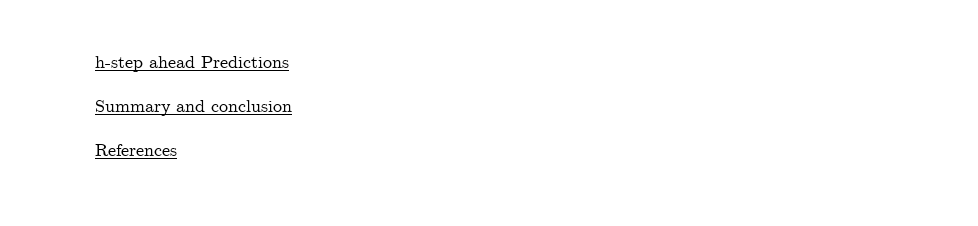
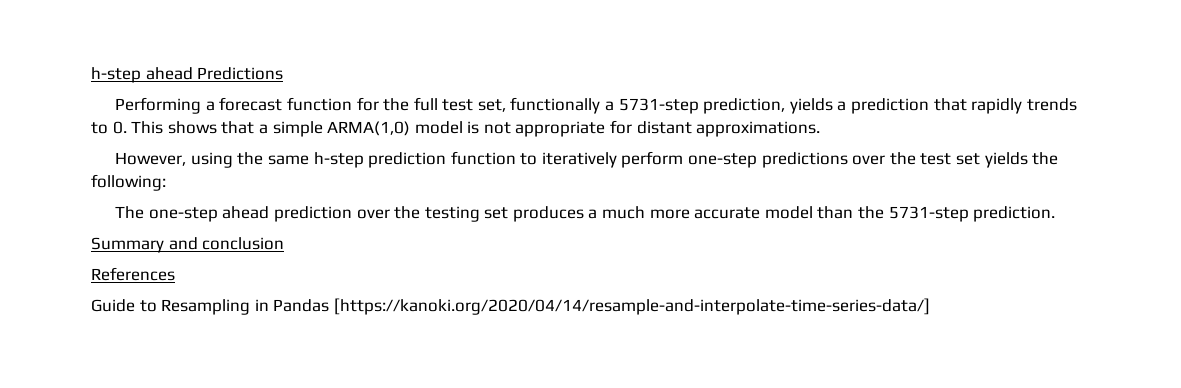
+ Performing a forecast function for the full test set, functionally a 5731-step prediction, yields a prediction that rapidly trends to 0. This shows that a simple ARMA(1,0) model is not appropriate for distant approximations.
+ However, using the same h-step prediction function to iteratively perform one-step predictions over the test set yields the following:
+ The one-step ahead prediction over the testing set produces a much more accurate model than the 5731-step prediction.
  Summary and conclusion
  References
+ Guide to Resampling in Pandas [https://kanoki.org/2020/04/14/resample-and-interpolate-time-series-data/]

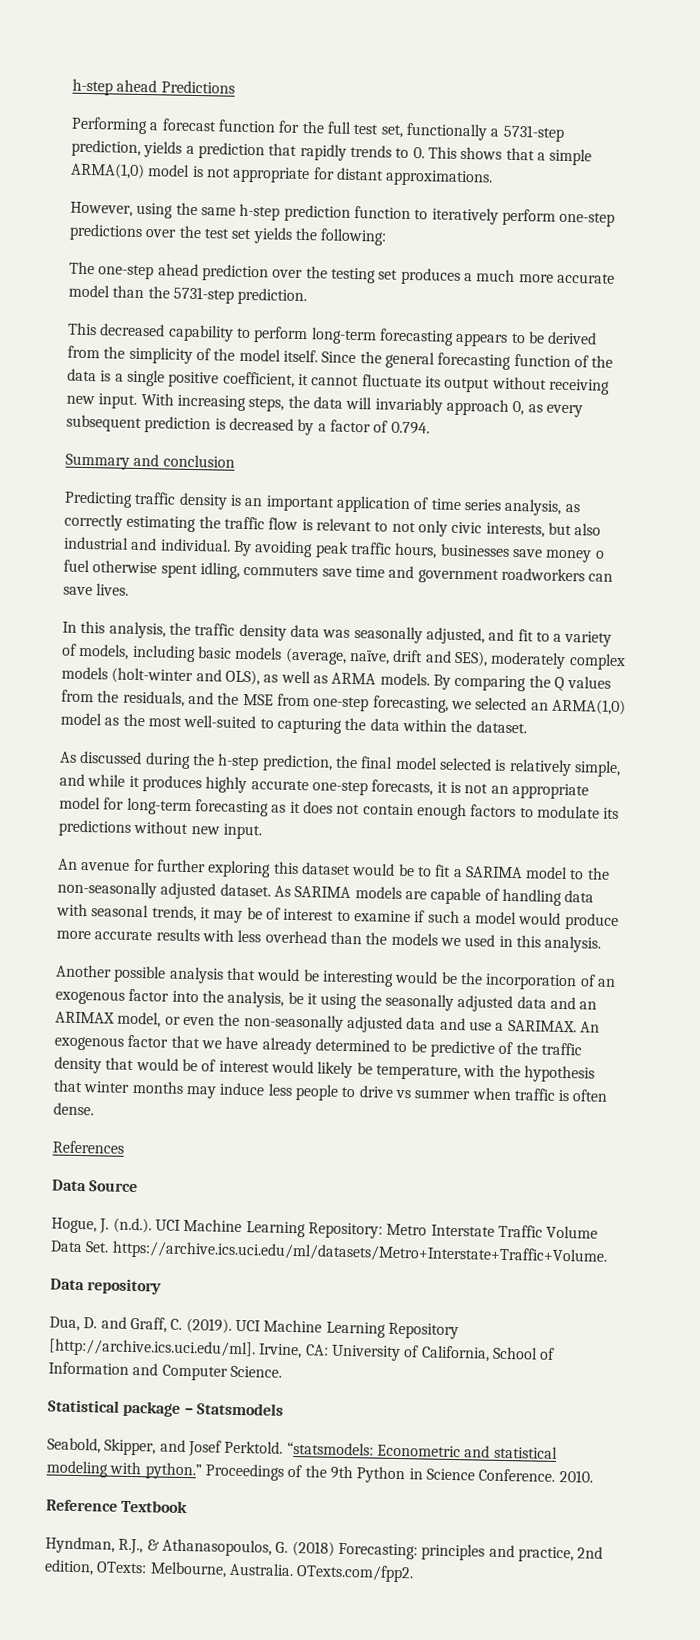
+ This decreased capability to perform long-term forecasting appears to be derived from the simplicity of the model itself. Since the general forecasting function of the data is a single positive coefficient, it cannot fluctuate its output without receiving new input. With increasing steps, the data will invariably approach 0, as every subsequent prediction is decreased by a factor of 0.794.
  Summary and conclusion
+ Predicting traffic density is an important application of time series analysis, as correctly estimating the traffic flow is relevant to not only civic interests, but also industrial and individual. By avoiding peak traffic hours, businesses save money o fuel otherwise spent idling, commuters save time and government roadworkers can save lives.
+ In this analysis, the traffic density data was seasonally adjusted, and fit to a variety of models, including basic models (average, naïve, drift and SES), moderately complex models (holt-winter and OLS), as well as ARMA models. By comparing the Q values from the residuals, and the MSE from one-step forecasting, we selected an ARMA(1,0) model as the most well-suited to capturing the data within the dataset.
+ As discussed during the h-step prediction, the final model selected is relatively simple, and while it produces highly accurate one-step forecasts, it is not an appropriate model for long-term forecasting as it does not contain enough factors to modulate its predictions without new input.
+ An avenue for further exploring this dataset would be to fit a SARIMA model to the non-seasonally adjusted dataset. As SARIMA models are capable of handling data with seasonal trends, it may be of interest to examine if such a model would produce more accurate results with less overhead than the models we used in this analysis.
+ Another possible analysis that would be interesting would be the incorporation of an exogenous factor into the analysis, be it using the seasonally adjusted data and an ARIMAX model, or even the non-seasonally adjusted data and use a SARIMAX. An exogenous factor that we have already determined to be predictive of the traffic density that would be of interest would likely be temperature, with the hypothesis that winter months may induce less people to drive vs summer when traffic is often dense.
  References
- Guide to Resampling in Pandas [https://kanoki.org/2020/04/14/resample-and-interpolate-time-series-data/]
+ Data Source
+ Hogue, J. (n.d.). UCI Machine Learning Repository: Metro Interstate Traffic Volume Data Set. https://archive.ics.uci.edu/ml/datasets/Metro+Interstate+Traffic+Volume.
+ Data repository
+ Dua, D. and Graff, C. (2019). UCI Machine Learning Repository [http://archive.ics.uci.edu/ml]. Irvine, CA: University of California, School of Information and Computer Science.
+ Statistical package – Statsmodels
+ Seabold, Skipper, and Josef Perktold. “statsmodels: Econometric and statistical modeling with python.” Proceedings of the 9th Python in Science Conference. 2010.
+ Reference Textbook
+ Hyndman, R.J., & Athanasopoulos, G. (2018) Forecasting: principles and practice, 2nd edition, OTexts: Melbourne, Australia. OTexts.com/fpp2.

